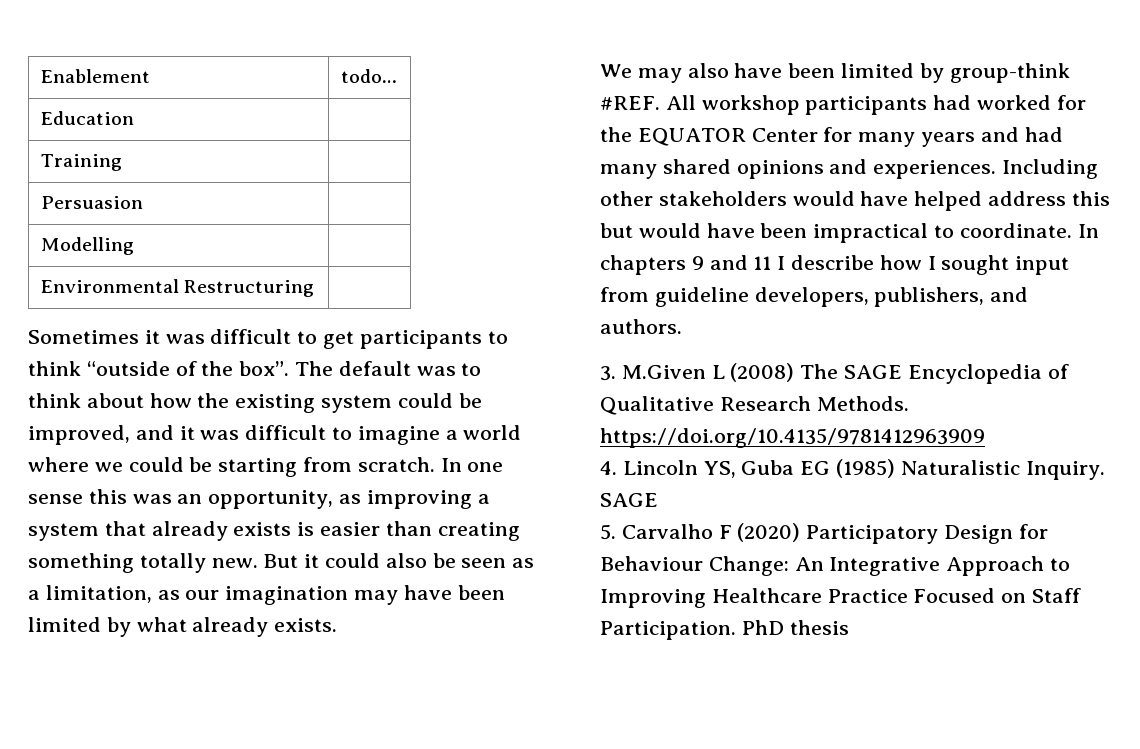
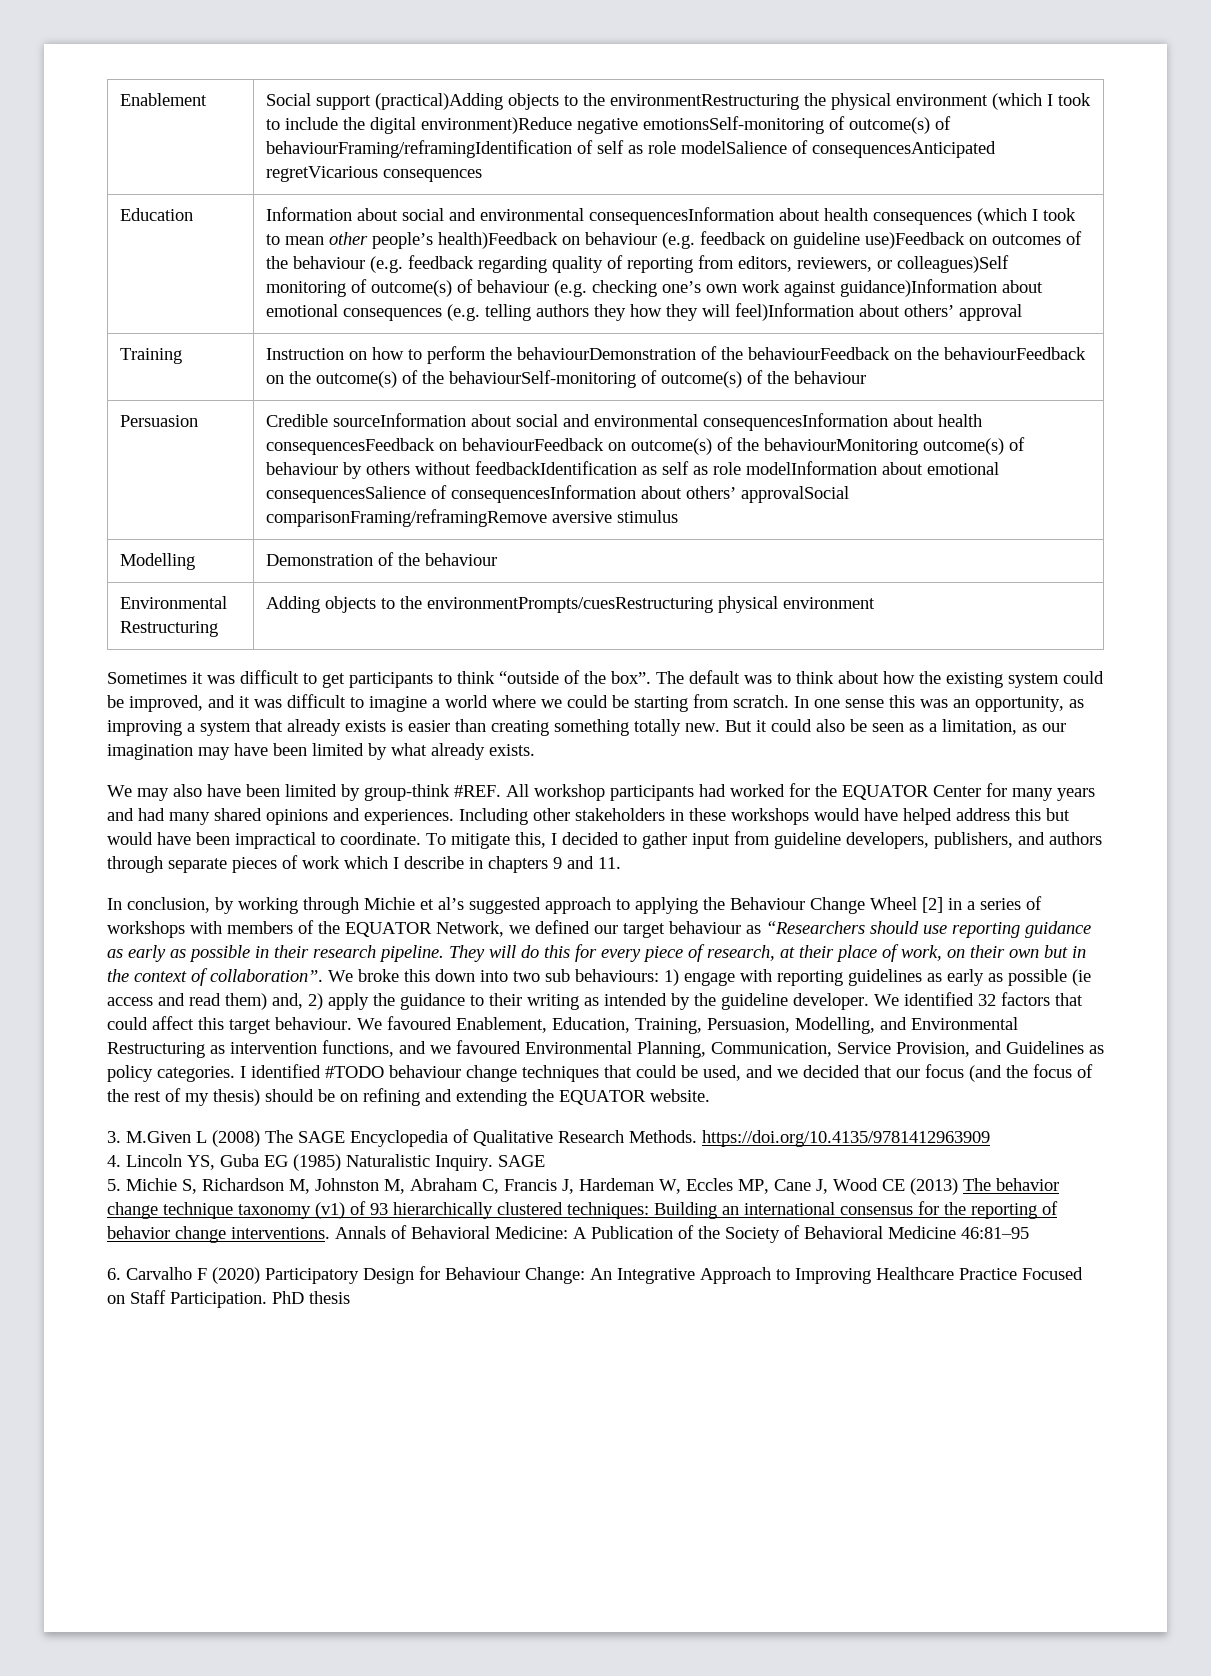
- Enablement | todo…
- Education |
- Training |
- Persuasion |
- Modelling |
- Environmental Restructuring |
+ Enablement | Social support (practical)Adding objects to the environmentRestructuring the physical environment (which I took to include the digital environment)Reduce negative emotionsSelf-monitoring of outcome(s) of behaviourFraming/reframingIdentification of self as role modelSalience of consequencesAnticipated regretVicarious consequences
+ Education | Information about social and environmental consequencesInformation about health consequences (which I took to mean other people’s health)Feedback on behaviour (e.g. feedback on guideline use)Feedback on outcomes of the behaviour (e.g. feedback regarding quality of reporting from editors, reviewers, or colleagues)Self monitoring of outcome(s) of behaviour (e.g. checking one’s own work against guidance)Information about emotional consequences (e.g. telling authors they how they will feel)Information about others’ approval
+ Training | Instruction on how to perform the behaviourDemonstration of the behaviourFeedback on the behaviourFeedback on the outcome(s) of the behaviourSelf-monitoring of outcome(s) of the behaviour
+ Persuasion | Credible sourceInformation about social and environmental consequencesInformation about health consequencesFeedback on behaviourFeedback on outcome(s) of the behaviourMonitoring outcome(s) of behaviour by others without feedbackIdentification as self as role modelInformation about emotional consequencesSalience of consequencesInformation about others’ approvalSocial comparisonFraming/reframingRemove aversive stimulus
+ Modelling | Demonstration of the behaviour
+ Environmental Restructuring | Adding objects to the environmentPrompts/cuesRestructuring physical environment
- Including other stakeholders would have helped address this but would have been impractical to coordinate.
+ Including other stakeholders in these workshops would have helped address this but would have been impractical to coordinate.
- In chapters 9 and 11 I describe how I sought input from guideline developers, publishers, and authors.
+ To mitigate this, I decided to gather input from guideline developers, publishers, and authors through separate pieces of work which I describe in chapters 9 and 11.
+ In conclusion, by working through Michie et al’s suggested approach to applying the Behaviour Change Wheel [2] in a series of workshops with members of the EQUATOR Network, we defined our target behaviour as “Researchers should use reporting guidance as early as possible in their research pipeline. They will do this for every piece of research, at their place of work, on their own but in the context of collaboration”. We broke this down into two sub behaviours: 1) engage with reporting guidelines as early as possible (ie access and read them) and, 2) apply the guidance to their writing as intended by the guideline developer. We identified 32 factors that could affect this target behaviour. We favoured Enablement, Education, Training, Persuasion, Modelling, and Environmental Restructuring as intervention functions, and we favoured Environmental Planning, Communication, Service Provision, and Guidelines as policy categories. I identified #TODO behaviour change techniques that could be used, and we decided that our focus (and the focus of the rest of my thesis) should be on refining and extending the EQUATOR website.
- 5. Carvalho F (2020) Participatory Design for Behaviour Change: An Integrative Approach to Improving Healthcare Practice Focused on Staff Participation.
+ 5. Michie S, Richardson M, Johnston M, Abraham C, Francis J, Hardeman W, Eccles MP, Cane J, Wood CE (2013) The behavior change technique taxonomy (v1) of 93 hierarchically clustered techniques: Building an international consensus for the reporting of behavior change interventions. Annals of Behavioral Medicine: A Publication of the Society of Behavioral Medicine 46:81–95
+ 6. Carvalho F (2020) Participatory Design for Behaviour Change: An Integrative Approach to Improving Healthcare Practice Focused on Staff Participation.

